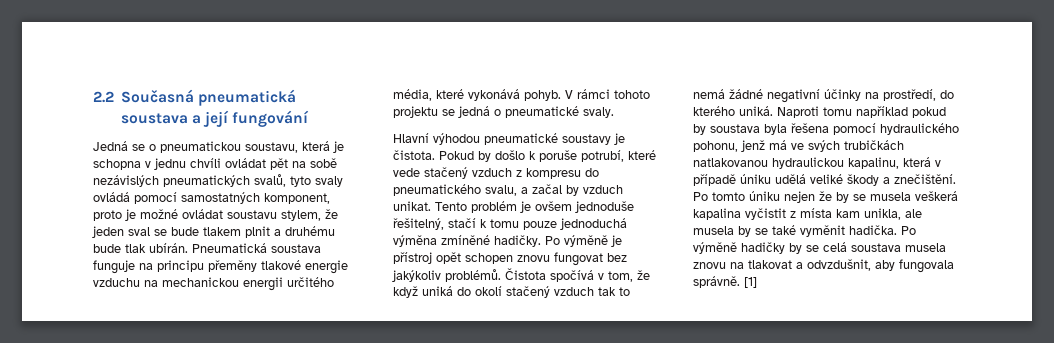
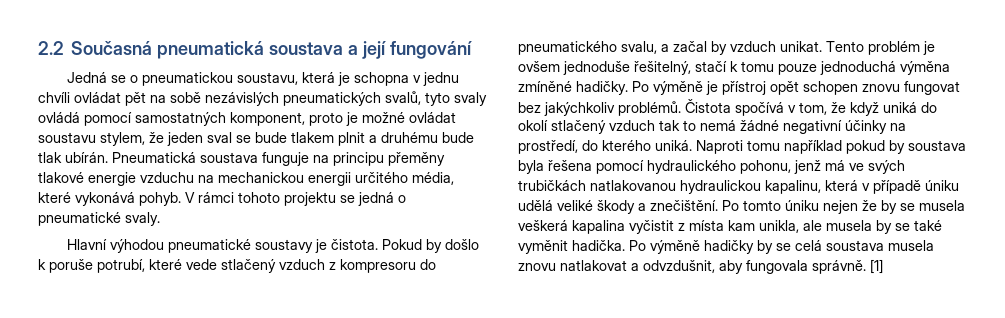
- Pokud by došlo k poruše potrubí, které vede stačený vzduch z kompresu do pneumatického svalu, a začal by vzduch unikat.
+ Pokud by došlo k poruše potrubí, které vede stlačený vzduch z kompresoru do pneumatického svalu, a začal by vzduch unikat.
- Po výměně je přístroj opět schopen znovu fungovat bez jakýkoliv problémů.
+ Po výměně je přístroj opět schopen znovu fungovat bez jakýchkoliv problémů.
- Čistota spočívá v tom, že když uniká do okolí stačený vzduch tak to nemá žádné negativní účinky na prostředí, do kterého uniká.
+ Čistota spočívá v tom, že když uniká do okolí stlačený vzduch tak to nemá žádné negativní účinky na prostředí, do kterého uniká.
- Po výměně hadičky by se celá soustava musela znovu na tlakovat a odvzdušnit, aby fungovala správně.
+ Po výměně hadičky by se celá soustava musela znovu natlakovat a odvzdušnit, aby fungovala správně.

